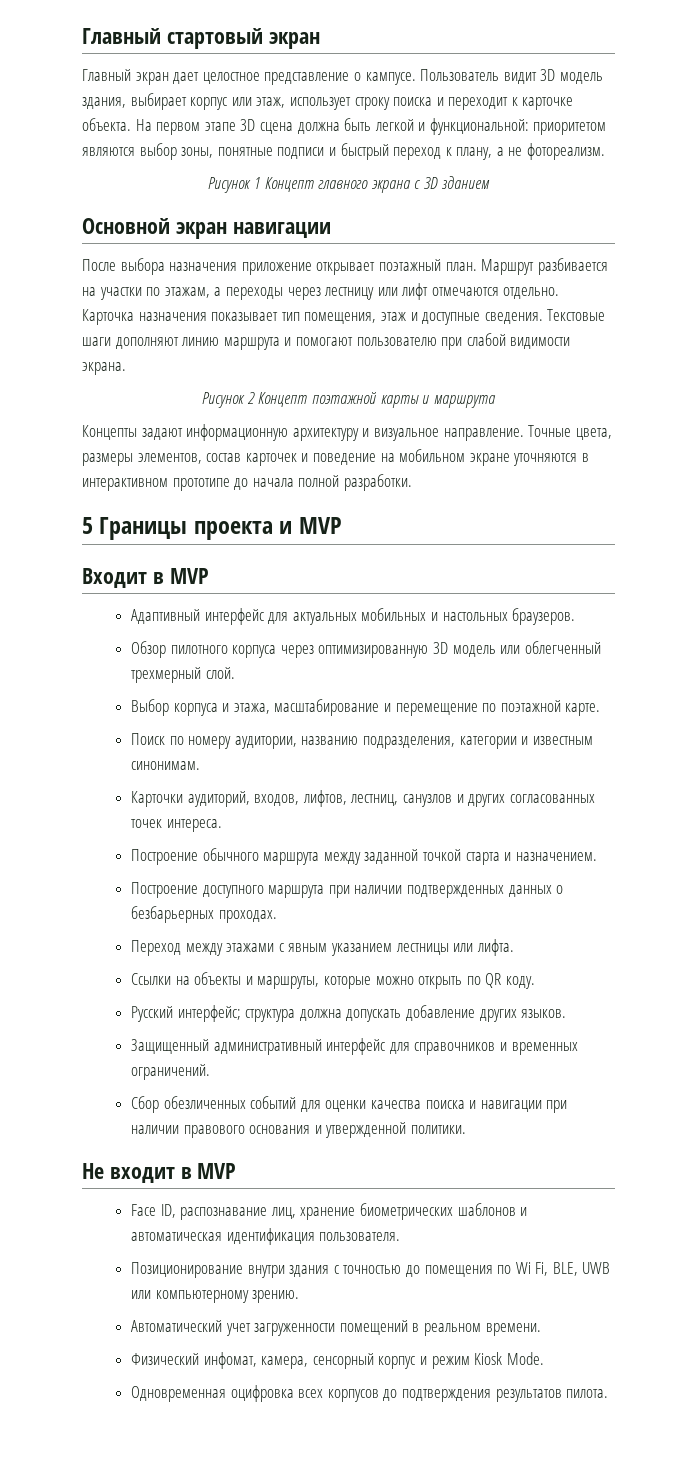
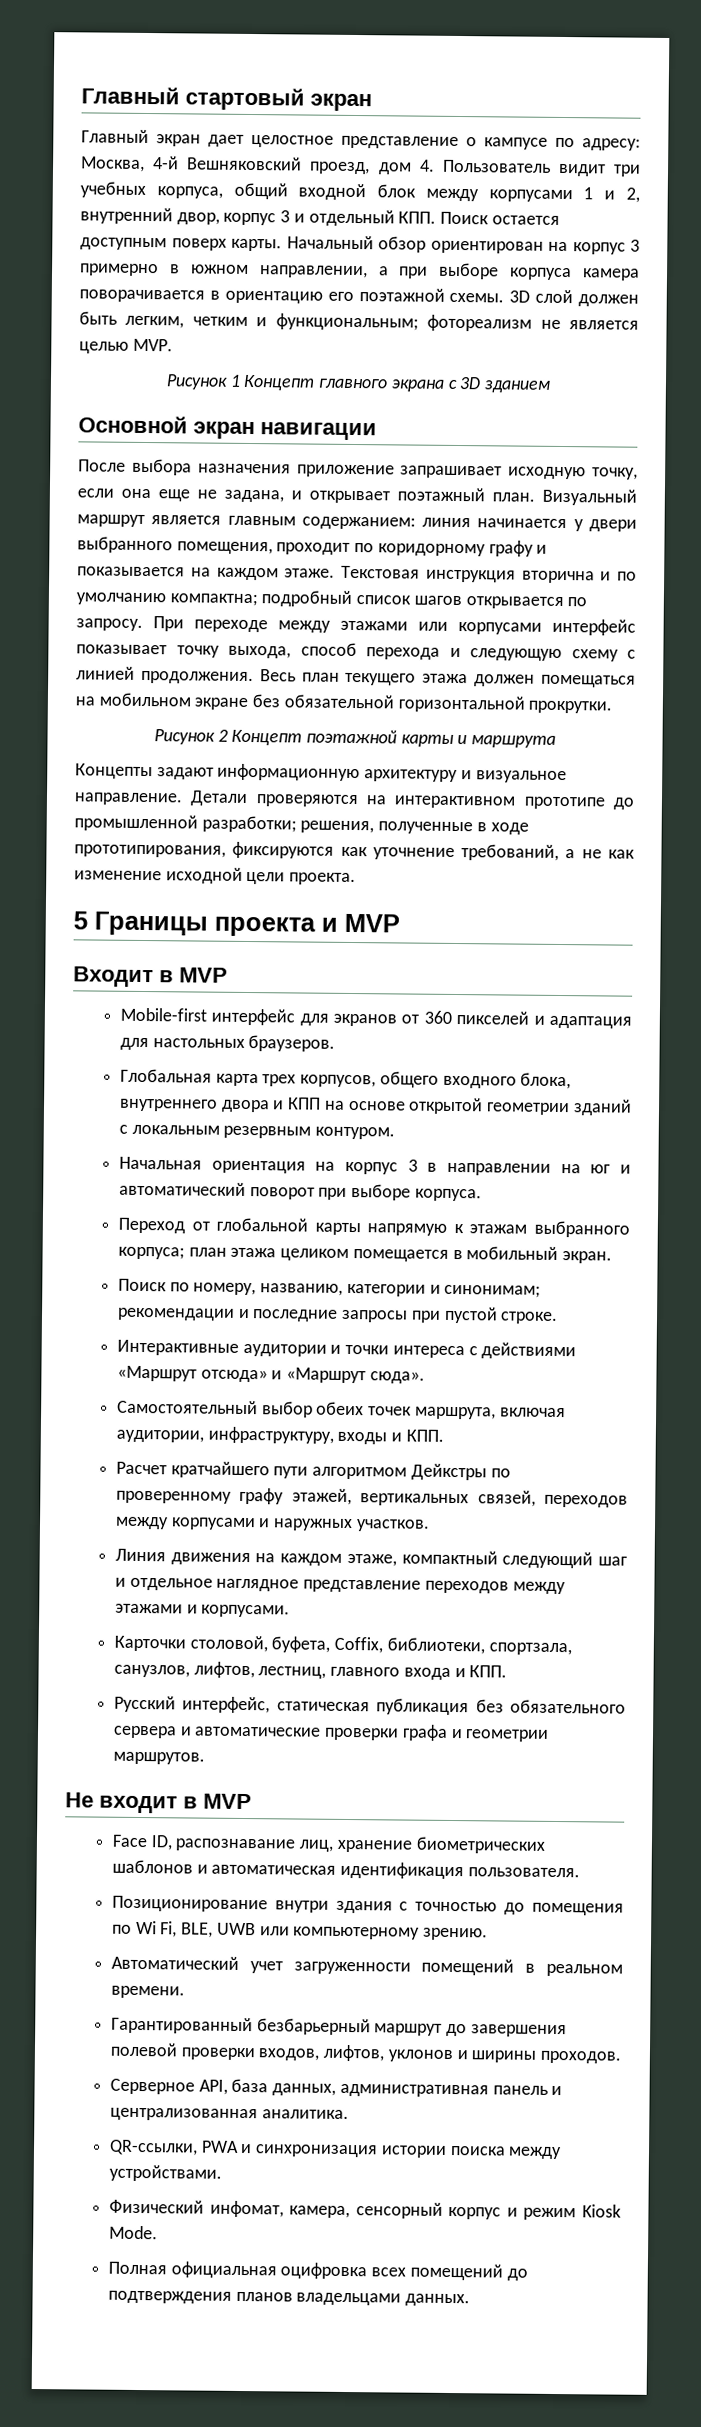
- Главный экран дает целостное представление о кампусе. Пользователь видит 3D модель здания, выбирает корпус или этаж, использует строку поиска и переходит к карточке объекта. На первом этапе 3D сцена должна быть легкой и функциональной: приоритетом являются выбор зоны, понятные подписи и быстрый переход к плану, а не фотореализм.
+ Главный экран дает целостное представление о кампусе по адресу: Москва, 4-й Вешняковский проезд, дом 4. Пользователь видит три учебных корпуса, общий входной блок между корпусами 1 и 2, внутренний двор, корпус 3 и отдельный КПП. Поиск остается доступным поверх карты. Начальный обзор ориентирован на корпус 3 примерно в южном направлении, а при выборе корпуса камера поворачивается в ориентацию его поэтажной схемы. 3D слой должен быть легким, четким и функциональным; фотореализм не является целью MVP.
- После выбора назначения приложение открывает поэтажный план. Маршрут разбивается на участки по этажам, а переходы через лестницу или лифт отмечаются отдельно. Карточка назначения показывает тип помещения, этаж и доступные сведения. Текстовые шаги дополняют линию маршрута и помогают пользователю при слабой видимости экрана.
+ После выбора назначения приложение запрашивает исходную точку, если она еще не задана, и открывает поэтажный план. Визуальный маршрут является главным содержанием: линия начинается у двери выбранного помещения, проходит по коридорному графу и показывается на каждом этаже. Текстовая инструкция вторична и по умолчанию компактна; подробный список шагов открывается по запросу. При переходе между этажами или корпусами интерфейс показывает точку выхода, способ перехода и следующую схему с линией продолжения. Весь план текущего этажа должен помещаться на мобильном экране без обязательной горизонтальной прокрутки.
- Точные цвета, размеры элементов, состав карточек и поведение на мобильном экране уточняются в интерактивном прототипе до начала полной разработки.
+ Детали проверяются на интерактивном прототипе до промышленной разработки; решения, полученные в ходе прототипирования, фиксируются как уточнение требований, а не как изменение исходной цели проекта.
- Адаптивный интерфейс для актуальных мобильных и настольных браузеров.
- Обзор пилотного корпуса через оптимизированную 3D модель или облегченный трехмерный слой.
- Выбор корпуса и этажа, масштабирование и перемещение по поэтажной карте.
- Поиск по номеру аудитории, названию подразделения, категории и известным синонимам.
- Карточки аудиторий, входов, лифтов, лестниц, санузлов и других согласованных точек интереса.
- Построение обычного маршрута между заданной точкой старта и назначением.
- Построение доступного маршрута при наличии подтвержденных данных о безбарьерных проходах.
- Переход между этажами с явным указанием лестницы или лифта.
- Ссылки на объекты и маршруты, которые можно открыть по QR коду.
- Русский интерфейс; структура должна допускать добавление других языков.
- Защищенный административный интерфейс для справочников и временных ограничений.
- Сбор обезличенных событий для оценки качества поиска и навигации при наличии правового основания и утвержденной политики.
+ Mobile-first интерфейс для экранов от 360 пикселей и адаптация для настольных браузеров.
+ Глобальная карта трех корпусов, общего входного блока, внутреннего двора и КПП на основе открытой геометрии зданий с локальным резервным контуром.
+ Начальная ориентация на корпус 3 в направлении на юг и автоматический поворот при выборе корпуса.
+ Переход от глобальной карты напрямую к этажам выбранного корпуса; план этажа целиком помещается в мобильный экран.
+ Поиск по номеру, названию, категории и синонимам; рекомендации и последние запросы при пустой строке.
+ Интерактивные аудитории и точки интереса с действиями «Маршрут отсюда» и «Маршрут сюда».
+ Самостоятельный выбор обеих точек маршрута, включая аудитории, инфраструктуру, входы и КПП.
+ Расчет кратчайшего пути алгоритмом Дейкстры по проверенному графу этажей, вертикальных связей, переходов между корпусами и наружных участков.
+ Линия движения на каждом этаже, компактный следующий шаг и отдельное наглядное представление переходов между этажами и корпусами.
+ Карточки столовой, буфета, Coffix, библиотеки, спортзала, санузлов, лифтов, лестниц, главного входа и КПП.
+ Русский интерфейс, статическая публикация без обязательного сервера и автоматические проверки графа и геометрии маршрутов.
+ Гарантированный безбарьерный маршрут до завершения полевой проверки входов, лифтов, уклонов и ширины проходов.
+ Серверное API, база данных, административная панель и централизованная аналитика.
+ QR-ссылки, PWA и синхронизация истории поиска между устройствами.
- Одновременная оцифровка всех корпусов до подтверждения результатов пилота.
+ Полная официальная оцифровка всех помещений до подтверждения планов владельцами данных.

